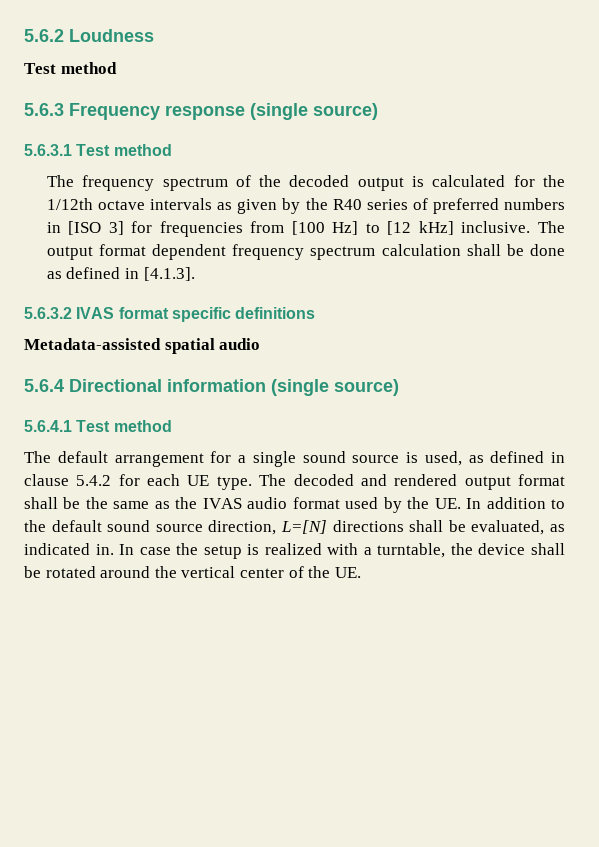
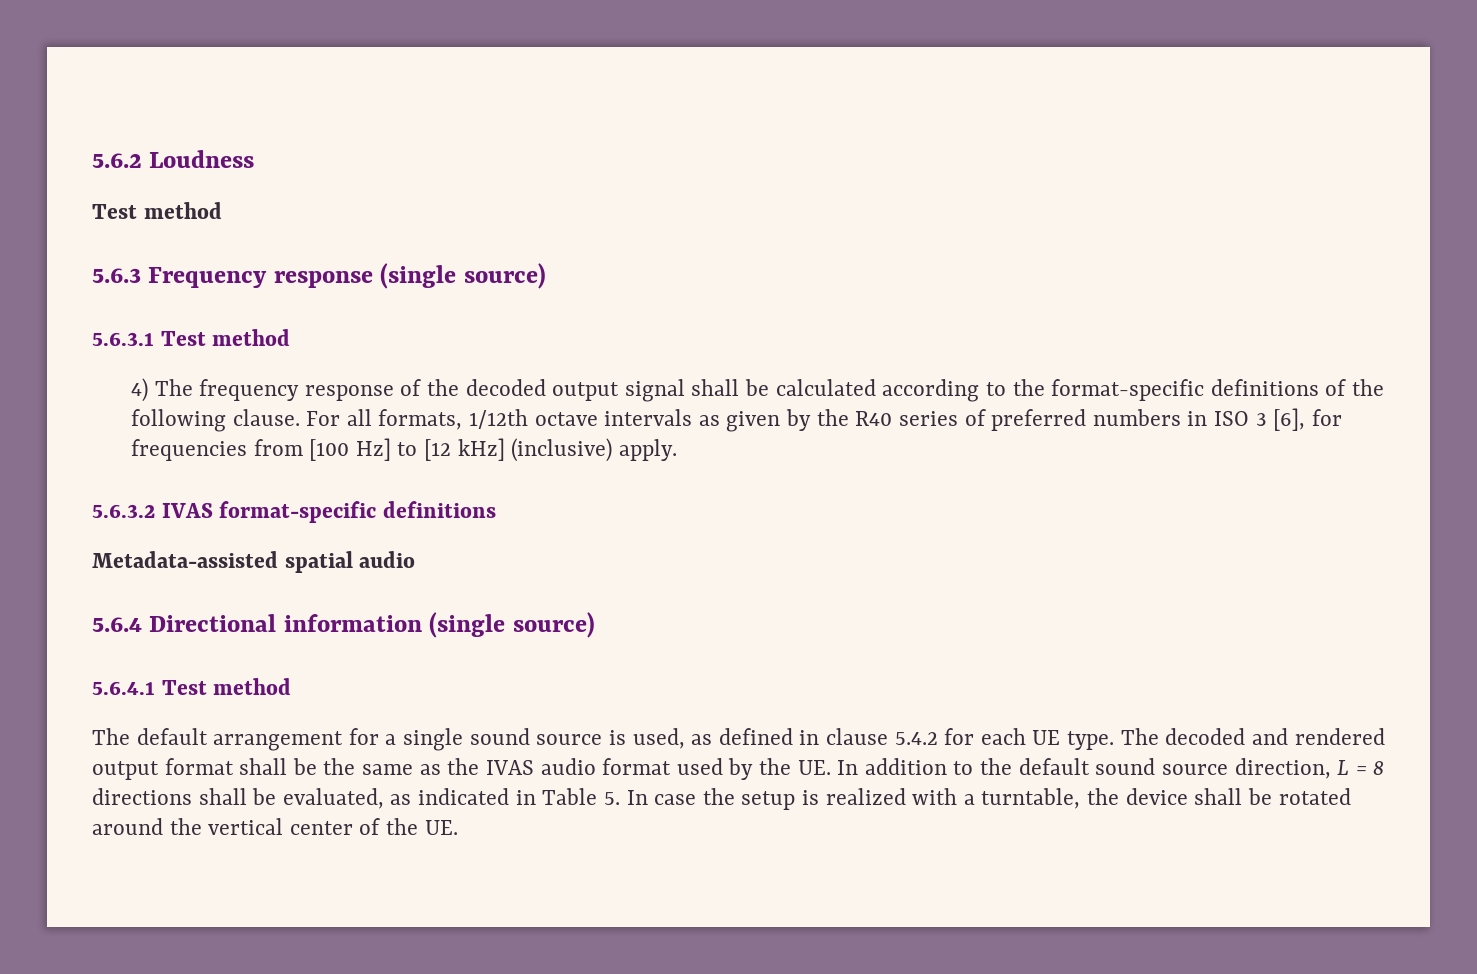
- The frequency spectrum of the decoded output is calculated for the 1/12th octave intervals as given by the R40 series of preferred numbers in [ISO 3] for frequencies from [100 Hz] to [12 kHz] inclusive. The output format dependent frequency spectrum calculation shall be done as defined in [4.1.3].
+ 4) The frequency response of the decoded output signal shall be calculated according to the format-specific definitions of the following clause. For all formats, 1/12th octave intervals as given by the R40 series of preferred numbers in ISO 3 [6], for frequencies from [100 Hz] to [12 kHz] (inclusive) apply.
- 5.6.3.2 IVAS format specific definitions
+ 5.6.3.2 IVAS format-specific definitions
- The decoded and rendered output format shall be the same as the IVAS audio format used by the UE. In addition to the default sound source direction, L=[N] directions shall be evaluated, as indicated in. In case the setup is realized with a turntable, the device shall be rotated around the vertical center of the UE.
+ The decoded and rendered output format shall be the same as the IVAS audio format used by the UE. In addition to the default sound source direction, L = 8 directions shall be evaluated, as indicated in Table 5. In case the setup is realized with a turntable, the device shall be rotated around the vertical center of the UE.

